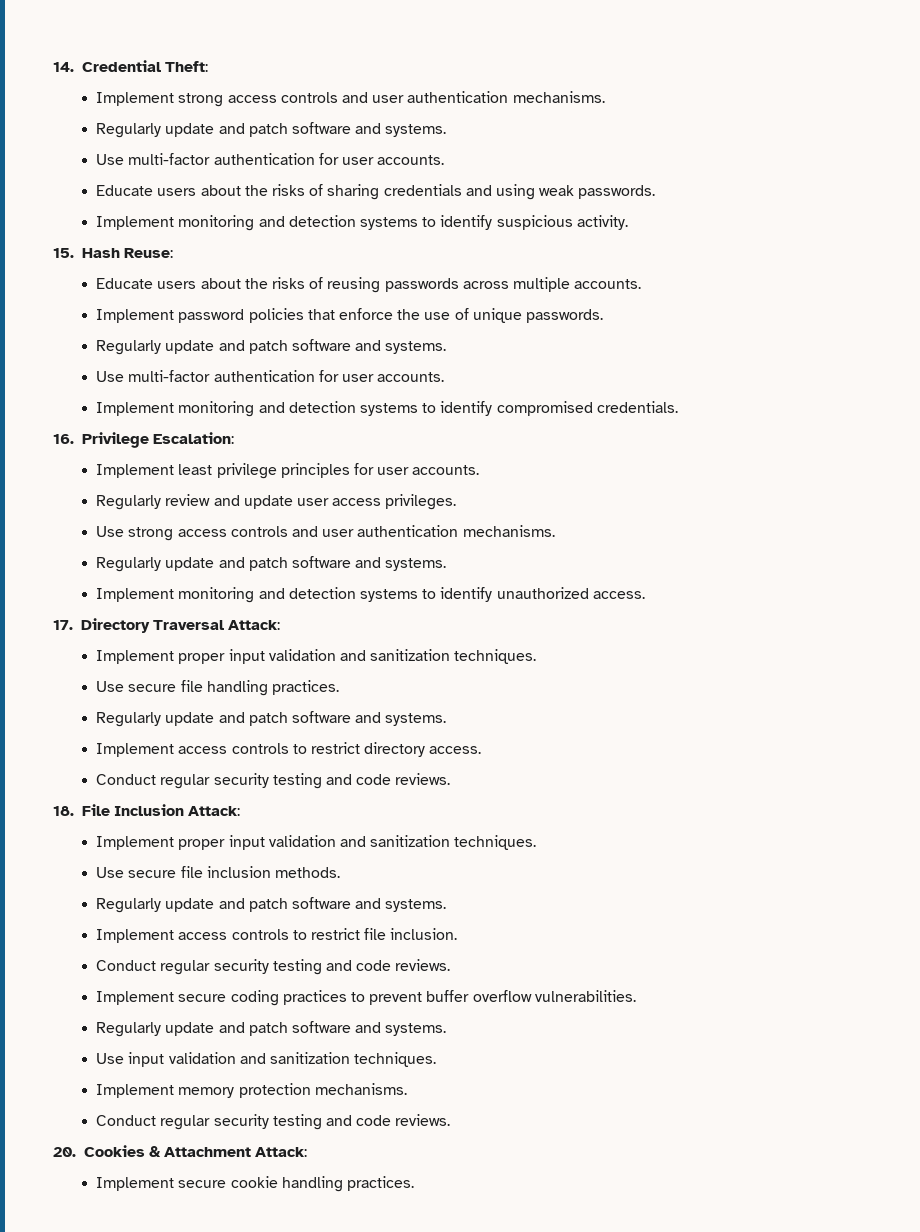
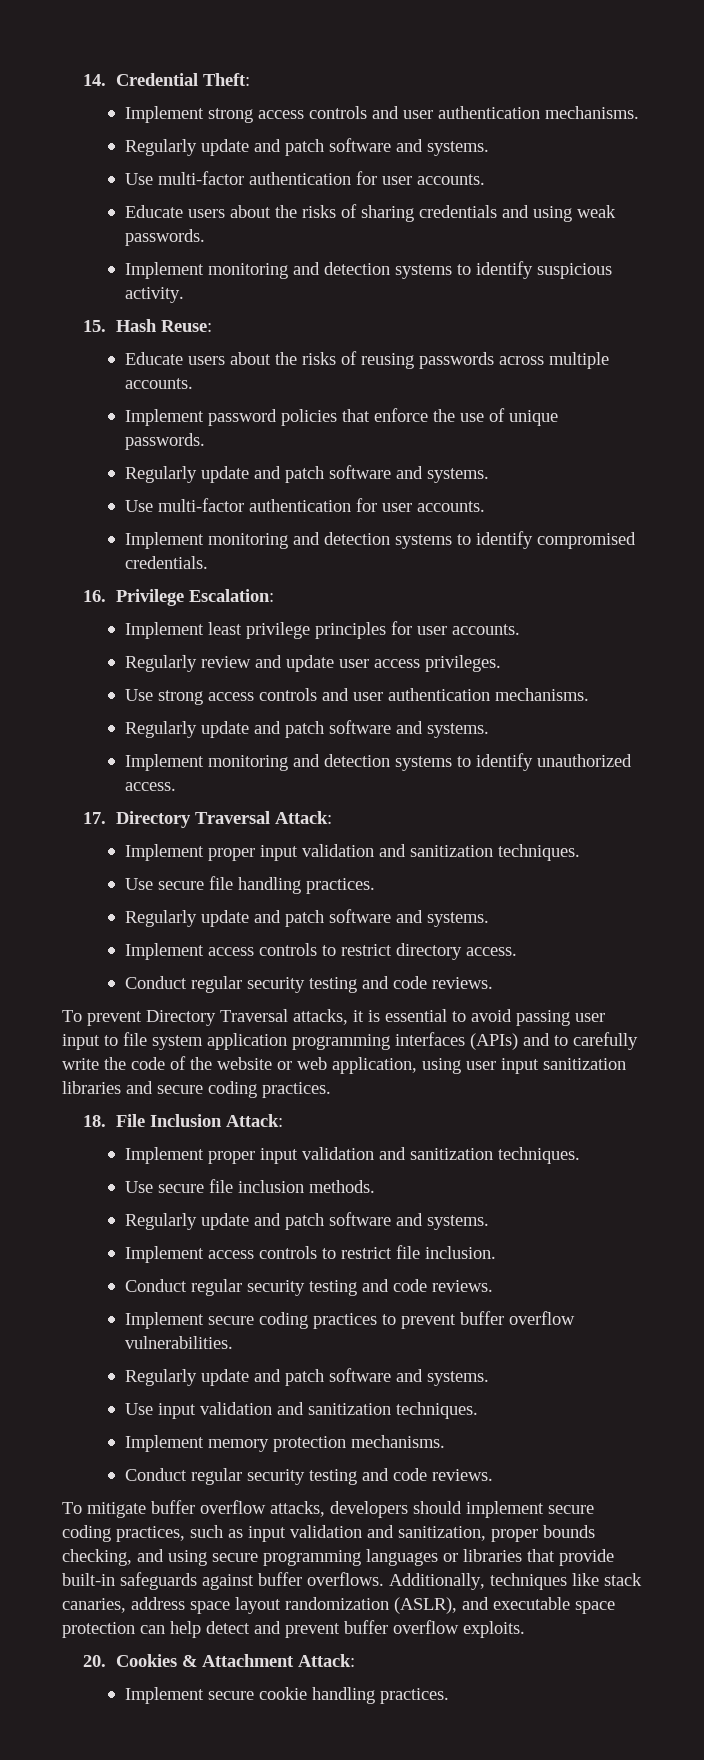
+ To prevent Directory Traversal attacks, it is essential to avoid passing user input to file system application programming interfaces (APIs) and to carefully write the code of the website or web application, using user input sanitization libraries and secure coding practices.
+ To mitigate buffer overflow attacks, developers should implement secure coding practices, such as input validation and sanitization, proper bounds checking, and using secure programming languages or libraries that provide built-in safeguards against buffer overflows. Additionally, techniques like stack canaries, address space layout randomization (ASLR), and executable space protection can help detect and prevent buffer overflow exploits.

